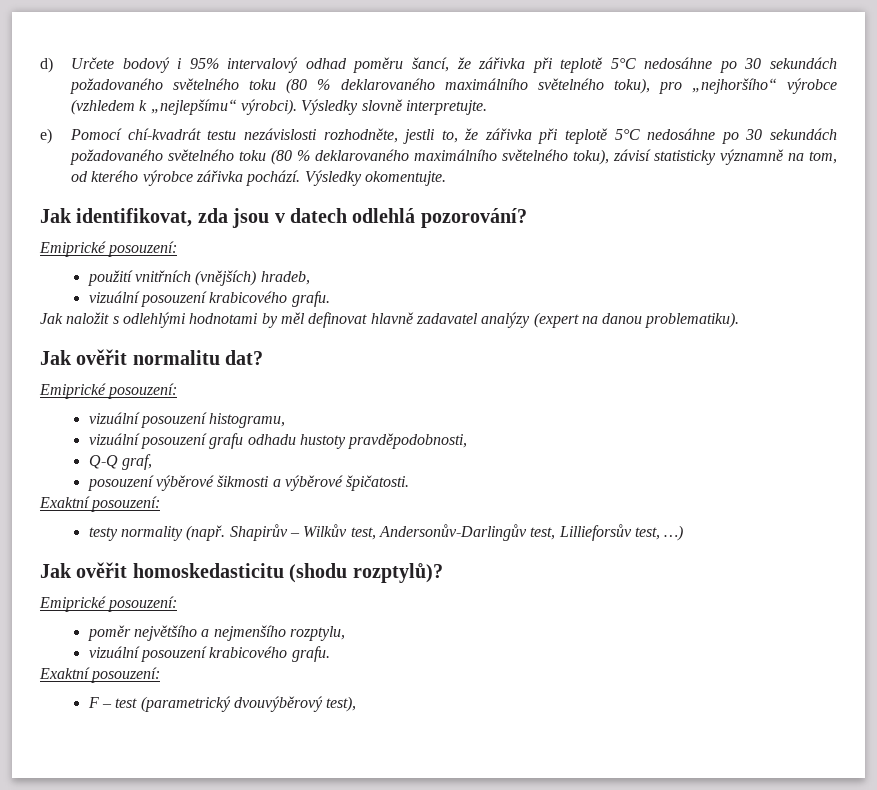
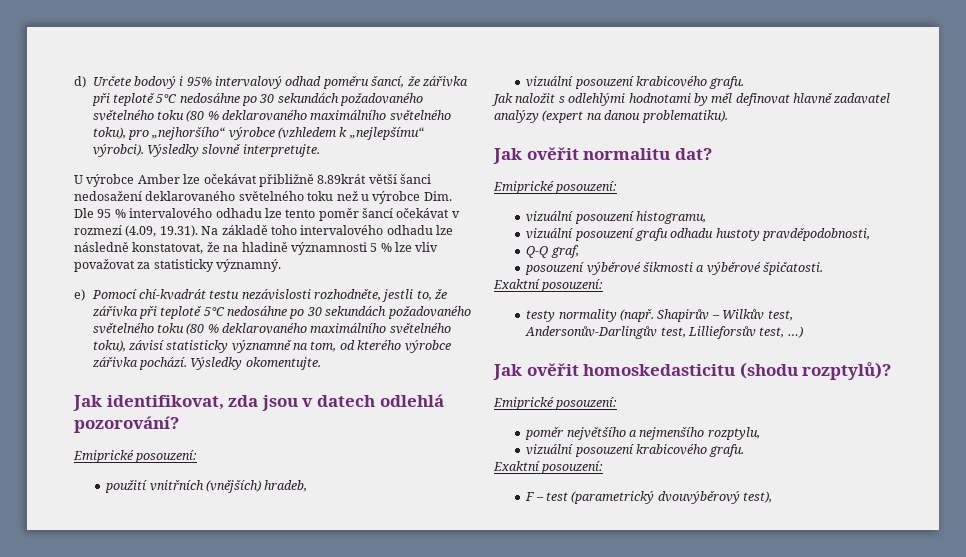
+ U výrobce Amber lze očekávat přibližně 8.89krát větší šanci nedosažení deklarovaného světelného toku než u výrobce Dim. Dle 95 % intervalového odhadu lze tento poměr šancí očekávat v rozmezí (4.09, 19.31). Na základě toho intervalového odhadu lze následně konstatovat, že na hladině významnosti 5 % lze vliv považovat za statisticky významný.

